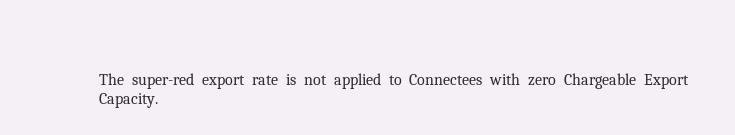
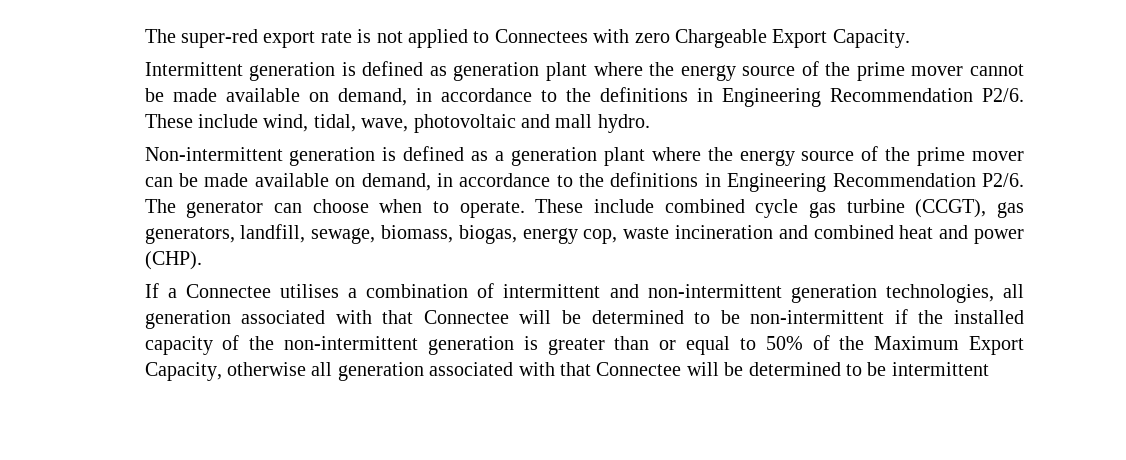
+ Intermittent generation is defined as generation plant where the energy source of the prime mover cannot be made available on demand, in accordance to the definitions in Engineering Recommendation P2/6. These include wind, tidal, wave, photovoltaic and mall hydro.
+ Non-intermittent generation is defined as a generation plant where the energy source of the prime mover can be made available on demand, in accordance to the definitions in Engineering Recommendation P2/6. The generator can choose when to operate. These include combined cycle gas turbine (CCGT), gas generators, landfill, sewage, biomass, biogas, energy cop, waste incineration and combined heat and power (CHP).
+ If a Connectee utilises a combination of intermittent and non-intermittent generation technologies, all generation associated with that Connectee will be determined to be non-intermittent if the installed capacity of the non-intermittent generation is greater than or equal to 50% of the Maximum Export Capacity, otherwise all generation associated with that Connectee will be determined to be intermittent

